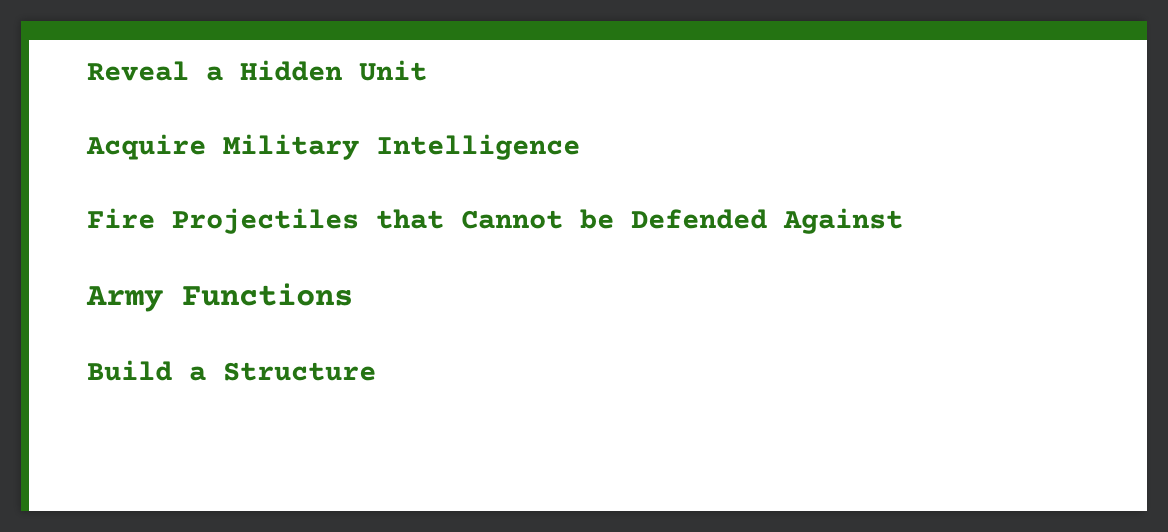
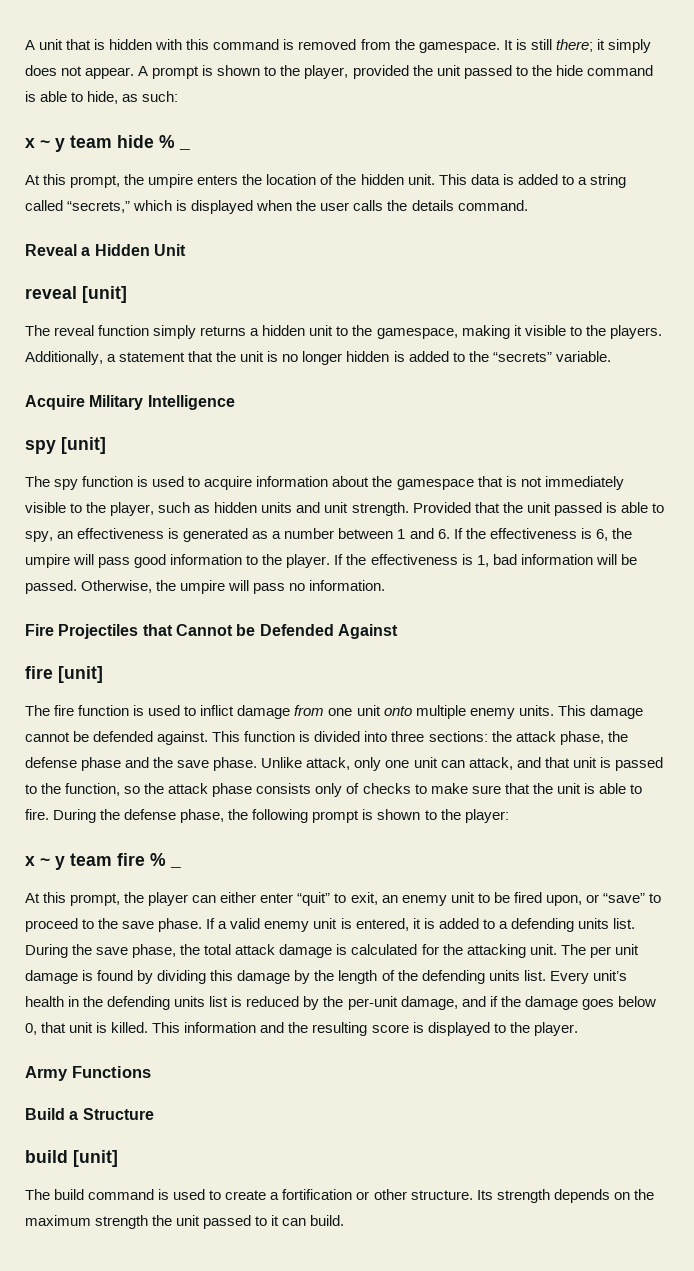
+ A unit that is hidden with this command is removed from the gamespace. It is still there; it simply does not appear. A prompt is shown to the player, provided the unit passed to the hide command is able to hide, as such:
+ x ~ y team hide % _
+ At this prompt, the umpire enters the location of the hidden unit. This data is added to a string called “secrets,” which is displayed when the user calls the details command.
  Reveal a Hidden Unit
+ reveal [unit]
+ The reveal function simply returns a hidden unit to the gamespace, making it visible to the players. Additionally, a statement that the unit is no longer hidden is added to the “secrets” variable.
  Acquire Military Intelligence
+ spy [unit]
+ The spy function is used to acquire information about the gamespace that is not immediately visible to the player, such as hidden units and unit strength. Provided that the unit passed is able to spy, an effectiveness is generated as a number between 1 and 6. If the effectiveness is 6, the umpire will pass good information to the player. If the effectiveness is 1, bad information will be passed. Otherwise, the umpire will pass no information.
+ fire [unit]
+ The fire function is used to inflict damage from one unit onto multiple enemy units. This damage cannot be defended against. This function is divided into three sections: the attack phase, the defense phase and the save phase. Unlike attack, only one unit can attack, and that unit is passed to the function, so the attack phase consists only of checks to make sure that the unit is able to fire. During the defense phase, the following prompt is shown to the player:
+ x ~ y team fire % _
+ At this prompt, the player can either enter “quit” to exit, an enemy unit to be fired upon, or “save” to proceed to the save phase. If a valid enemy unit is entered, it is added to a defending units list. During the save phase, the total attack damage is calculated for the attacking unit. The per unit damage is found by dividing this damage by the length of the defending units list. Every unit’s health in the defending units list is reduced by the per-unit damage, and if the damage goes below 0, that unit is killed. This information and the resulting score is displayed to the player.
+ build [unit]
+ The build command is used to create a fortification or other structure. Its strength depends on the maximum strength the unit passed to it can build.

